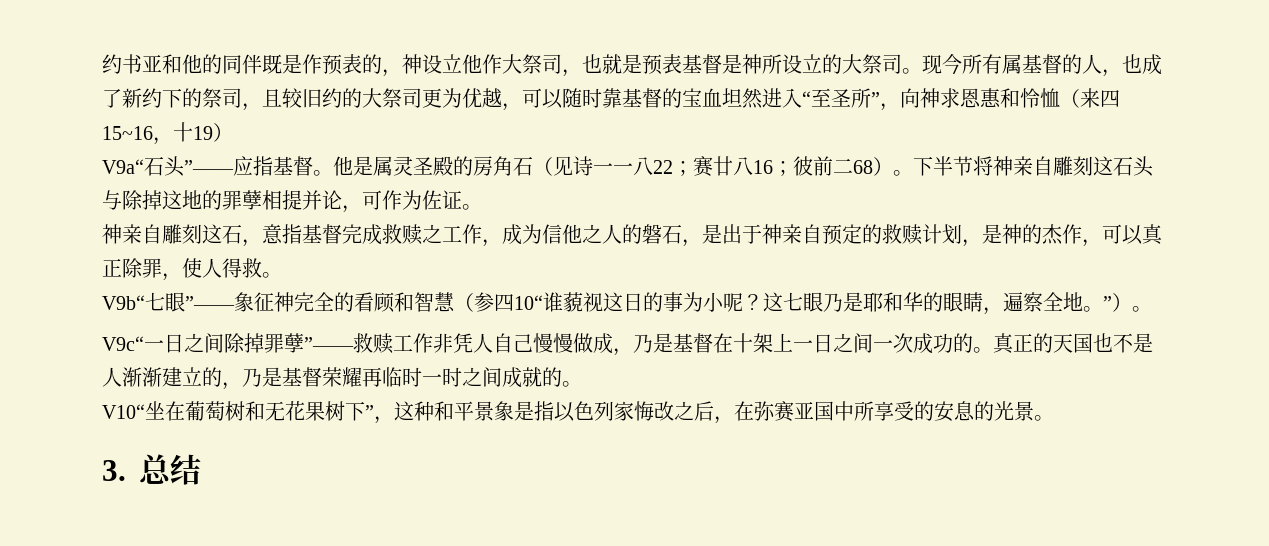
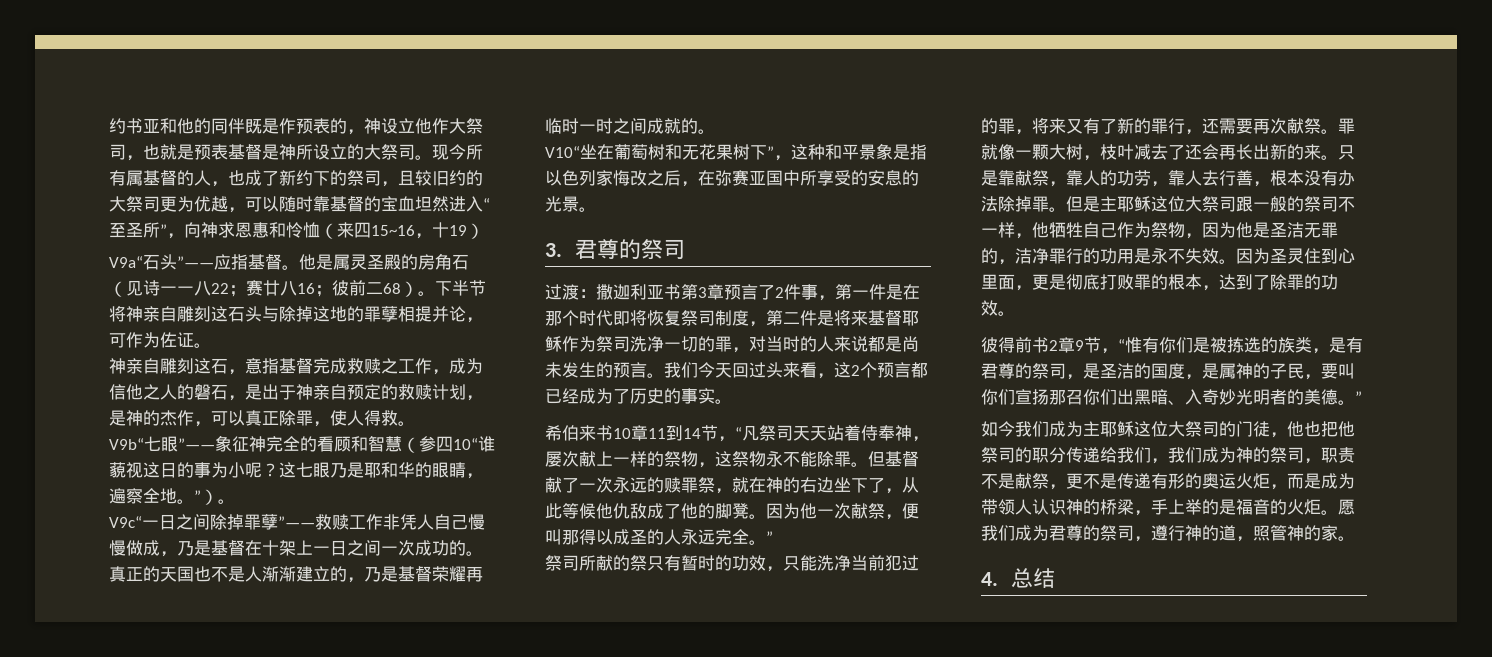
- 3.总结
+ 3.君尊的祭司
+ 过渡：撒迦利亚书第3章预言了2件事，第一件是在那个时代即将恢复祭司制度，第二件是将来基督耶稣作为祭司洗净一切的罪，对当时的人来说都是尚未发生的预言。我们今天回过头来看，这2个预言都已经成为了历史的事实。
+ 希伯来书10章11到14节，“凡祭司天天站着侍奉神，屡次献上一样的祭物，这祭物永不能除罪。但基督献了一次永远的赎罪祭，就在神的右边坐下了，从此等候他仇敌成了他的脚凳。因为他一次献祭，便叫那得以成圣的人永远完全。”
+ 祭司所献的祭只有暂时的功效，只能洗净当前犯过的罪，将来又有了新的罪行，还需要再次献祭。罪就像一颗大树，枝叶减去了还会再长出新的来。只是靠献祭，靠人的功劳，靠人去行善，根本没有办法除掉罪。但是主耶稣这位大祭司跟一般的祭司不一样，他牺牲自己作为祭物，因为他是圣洁无罪的，洁净罪行的功用是永不失效。因为圣灵住到心里面，更是彻底打败罪的根本，达到了除罪的功效。
+ 彼得前书2章9节，“惟有你们是被拣选的族类，是有君尊的祭司，是圣洁的国度，是属神的子民，要叫你们宣扬那召你们出黑暗、入奇妙光明者的美德。”
+ 如今我们成为主耶稣这位大祭司的门徒，他也把他祭司的职分传递给我们，我们成为神的祭司，职责不是献祭，更不是传递有形的奥运火炬，而是成为带领人认识神的桥梁，手上举的是福音的火炬。愿我们成为君尊的祭司，遵行神的道，照管神的家。
+ 4.总结

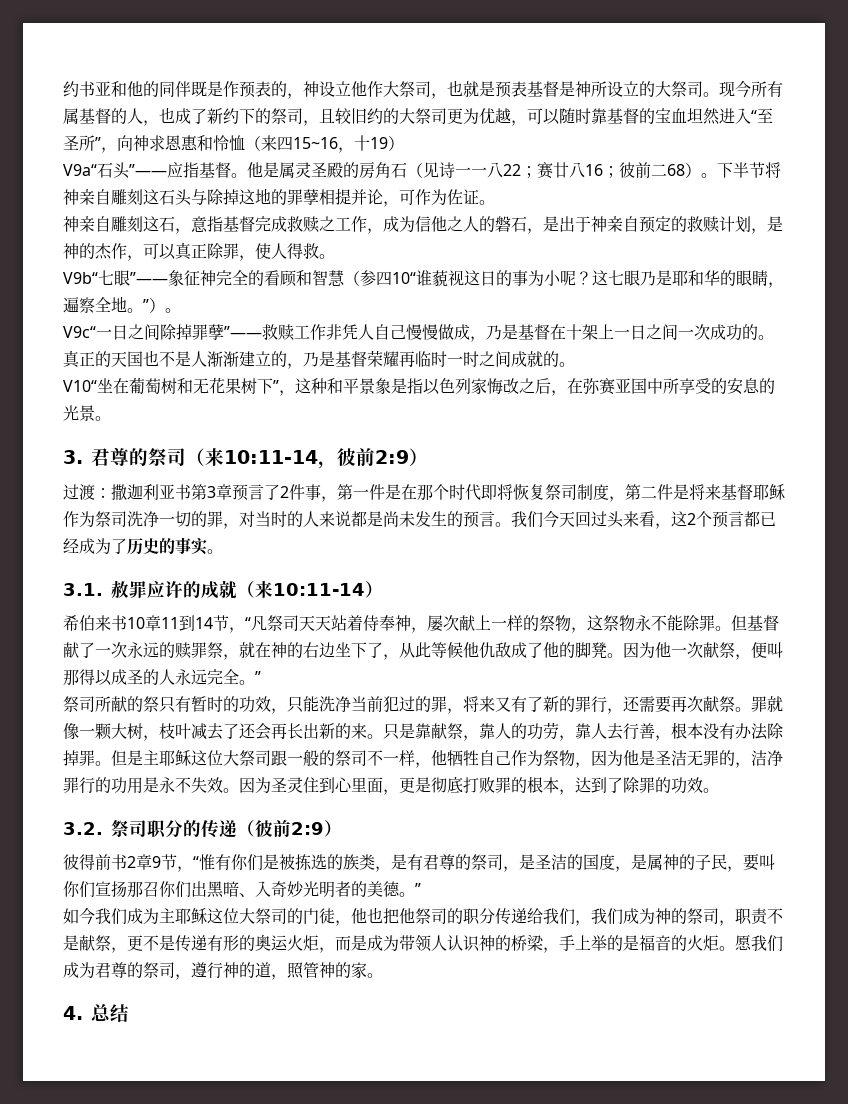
- 3.君尊的祭司
+ 3.君尊的祭司（来10:11-14，彼前2:9）
+ 3.1.赦罪应许的成就（来10:11-14）
+ 3.2.祭司职分的传递（彼前2:9）

